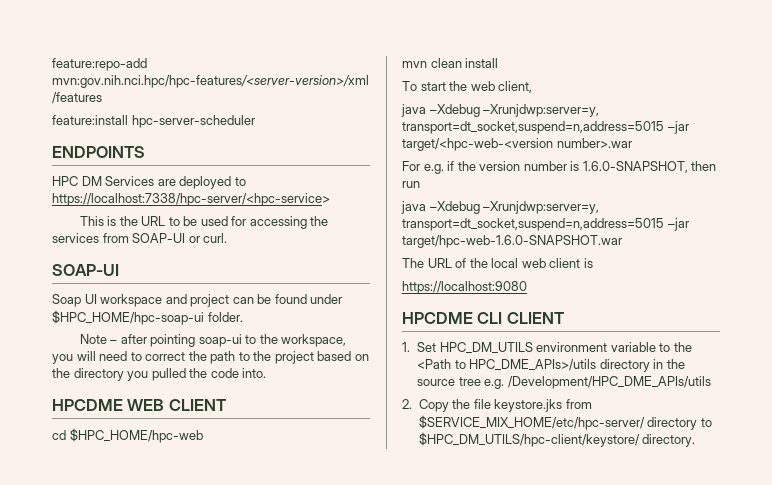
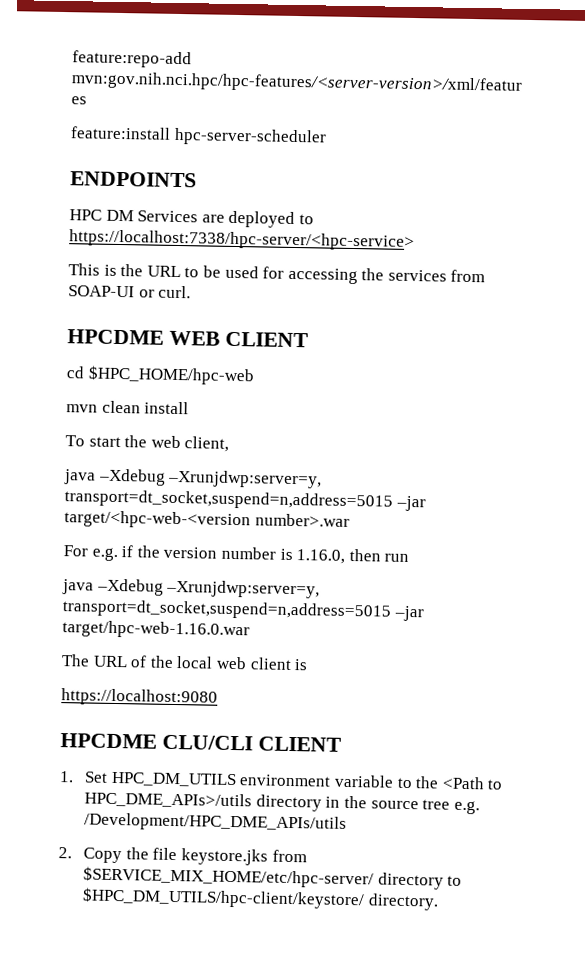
  This is the URL to be used for accessing the services from SOAP-UI or curl.
- SOAP-UI
- Soap UI workspace and project can be found under $HPC_HOME/hpc-soap-ui folder.
- Note – after pointing soap-ui to the workspace, you will need to correct the path to the project based on the directory you pulled the code into.
- For e.g. if the version number is 1.6.0-SNAPSHOT, then run
+ For e.g. if the version number is 1.16.0, then run
- java –Xdebug –Xrunjdwp:server=y, transport=dt_socket,suspend=n,address=5015 –jar target/hpc-web-1.6.0-SNAPSHOT.war
+ java –Xdebug –Xrunjdwp:server=y, transport=dt_socket,suspend=n,address=5015 –jar target/hpc-web-1.16.0.war
- HPCDME CLI CLIENT
+ HPCDME CLU/CLI CLIENT

